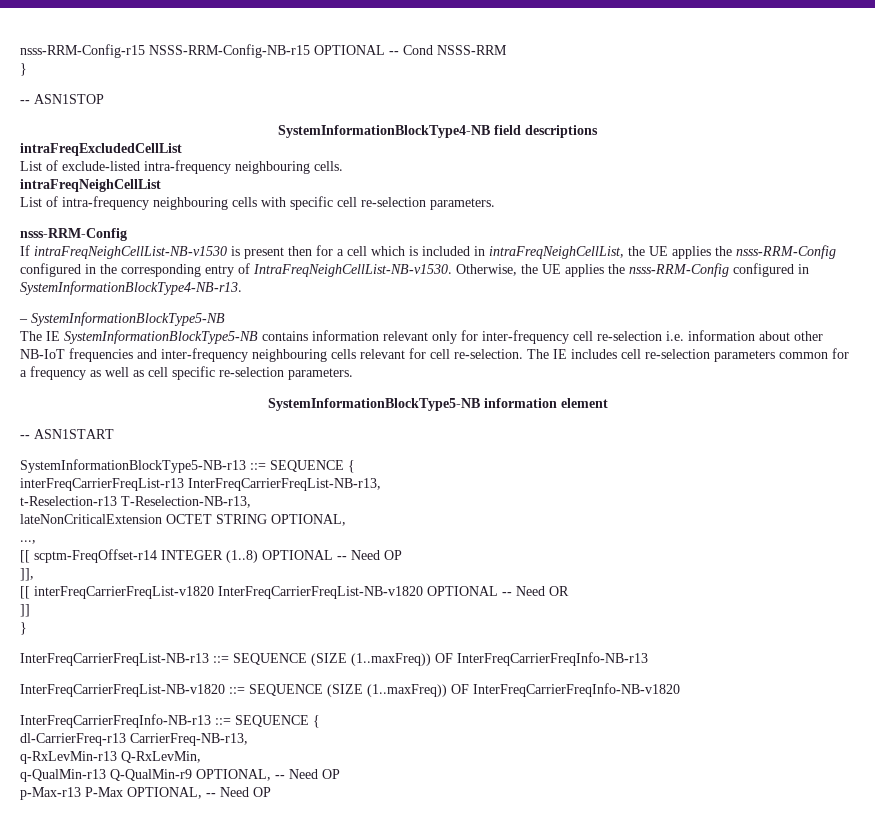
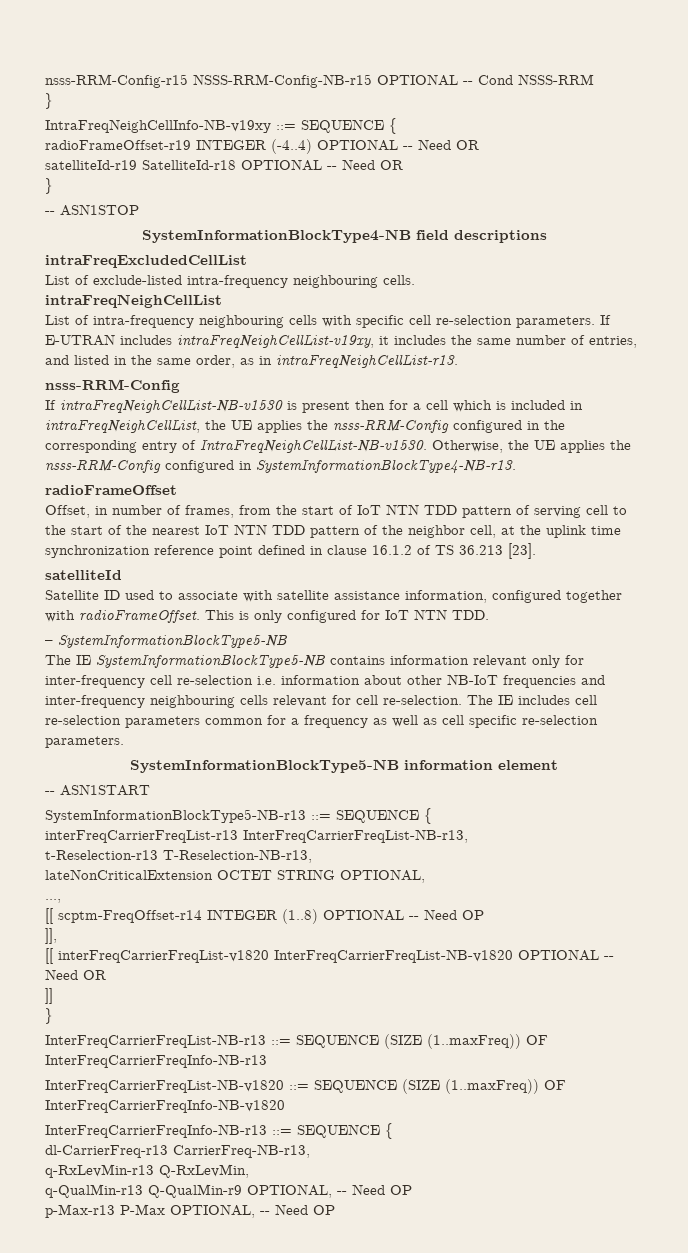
+ IntraFreqNeighCellInfo-NB-v19xy ::= SEQUENCE {
+ radioFrameOffset-r19 INTEGER (-4..4) OPTIONAL -- Need OR
+ satelliteId-r19 SatelliteId-r18 OPTIONAL -- Need OR
+ }
+ If E-UTRAN includes intraFreqNeighCellList-v19xy, it includes the same number of entries, and listed in the same order, as in intraFreqNeighCellList-r13.
+ radioFrameOffset
+ Offset, in number of frames, from the start of IoT NTN TDD pattern of serving cell to the start of the nearest IoT NTN TDD pattern of the neighbor cell, at the uplink time synchronization reference point defined in clause 16.1.2 of TS 36.213 [23].
+ satelliteId
+ Satellite ID used to associate with satellite assistance information, configured together with radioFrameOffset. This is only configured for IoT NTN TDD.

